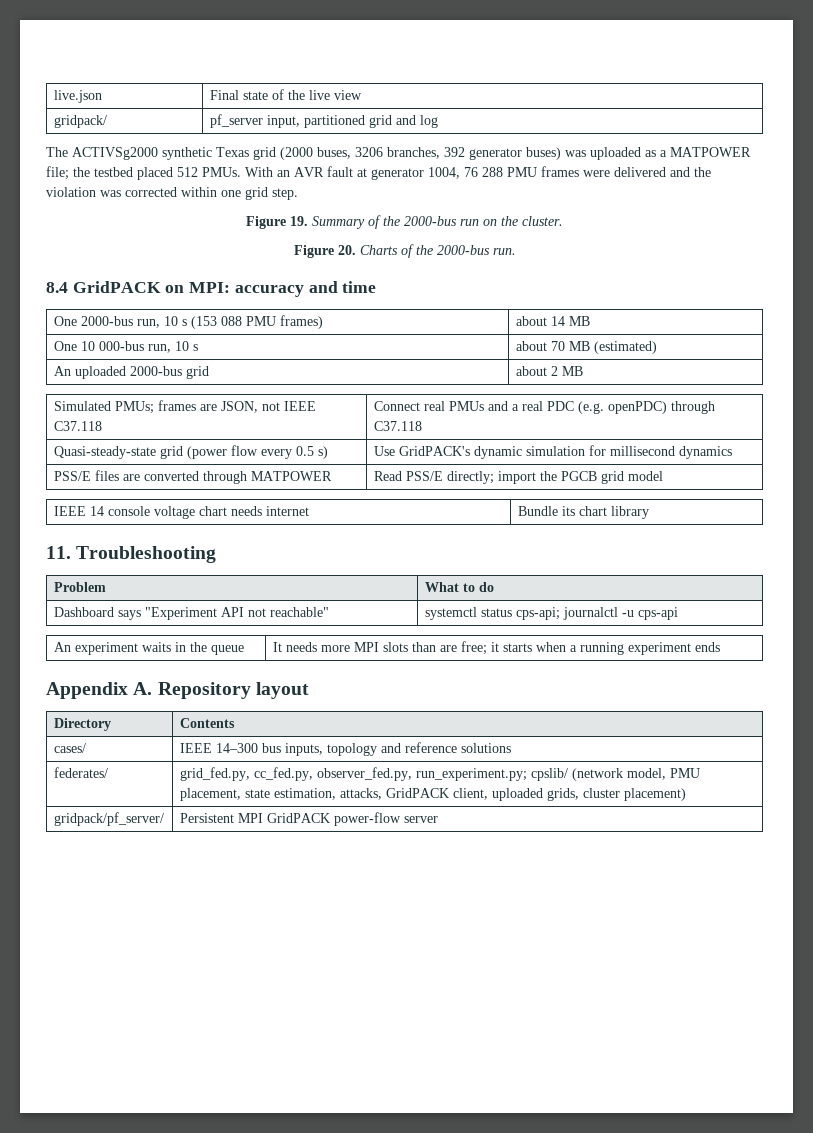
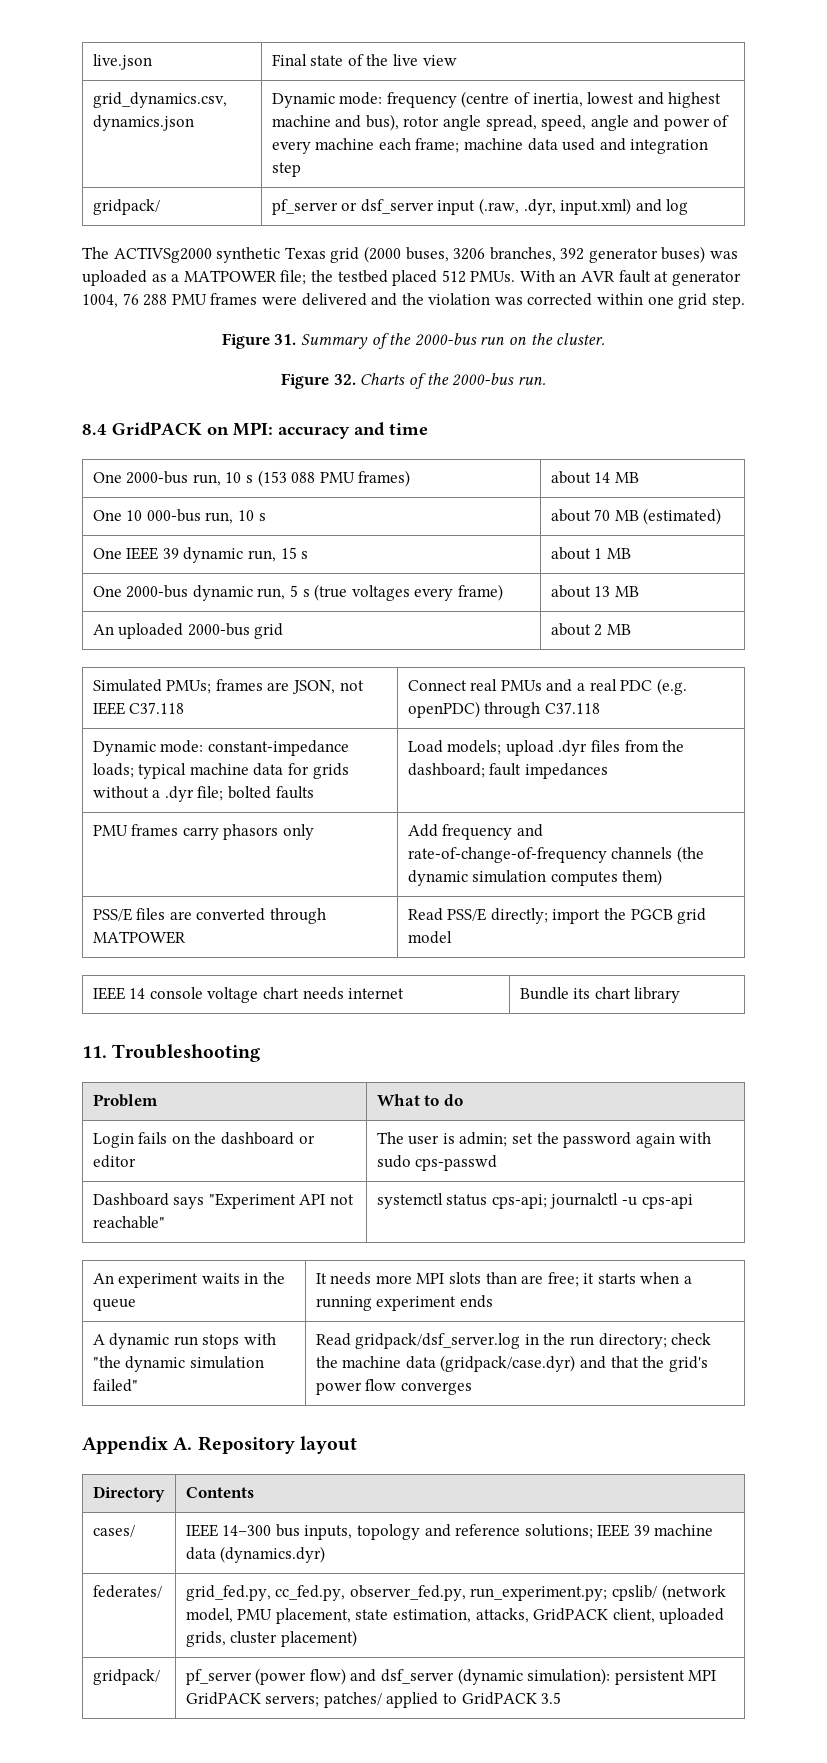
- gridpack/ | pf_server input, partitioned grid and log
+ grid_dynamics.csv, dynamics.json | Dynamic mode: frequency (centre of inertia, lowest and highest machine and bus), rotor angle spread, speed, angle and power of every machine each frame; machine data used and integration step
+ gridpack/ | pf_server or dsf_server input (.raw, .dyr, input.xml) and log
- Figure 19. Summary of the 2000-bus run on the cluster.
+ Figure 31. Summary of the 2000-bus run on the cluster.
- Figure 20. Charts of the 2000-bus run.
+ Figure 32. Charts of the 2000-bus run.
+ One IEEE 39 dynamic run, 15 s | about 1 MB
+ One 2000-bus dynamic run, 5 s (true voltages every frame) | about 13 MB
- Quasi-steady-state grid (power flow every 0.5 s) | Use GridPACK's dynamic simulation for millisecond dynamics
+ Dynamic mode: constant-impedance loads; typical machine data for grids without a .dyr file; bolted faults | Load models; upload .dyr files from the dashboard; fault impedances
+ PMU frames carry phasors only | Add frequency and rate-of-change-of-frequency channels (the dynamic simulation computes them)
+ Login fails on the dashboard or editor | The user is admin; set the password again with sudo cps-passwd
+ A dynamic run stops with "the dynamic simulation failed" | Read gridpack/dsf_server.log in the run directory; check the machine data (gridpack/case.dyr) and that the grid's power flow converges
- cases/ | IEEE 14–300 bus inputs, topology and reference solutions
+ cases/ | IEEE 14–300 bus inputs, topology and reference solutions; IEEE 39 machine data (dynamics.dyr)
- gridpack/pf_server/ | Persistent MPI GridPACK power-flow server
+ gridpack/ | pf_server (power flow) and dsf_server (dynamic simulation): persistent MPI GridPACK servers; patches/ applied to GridPACK 3.5

